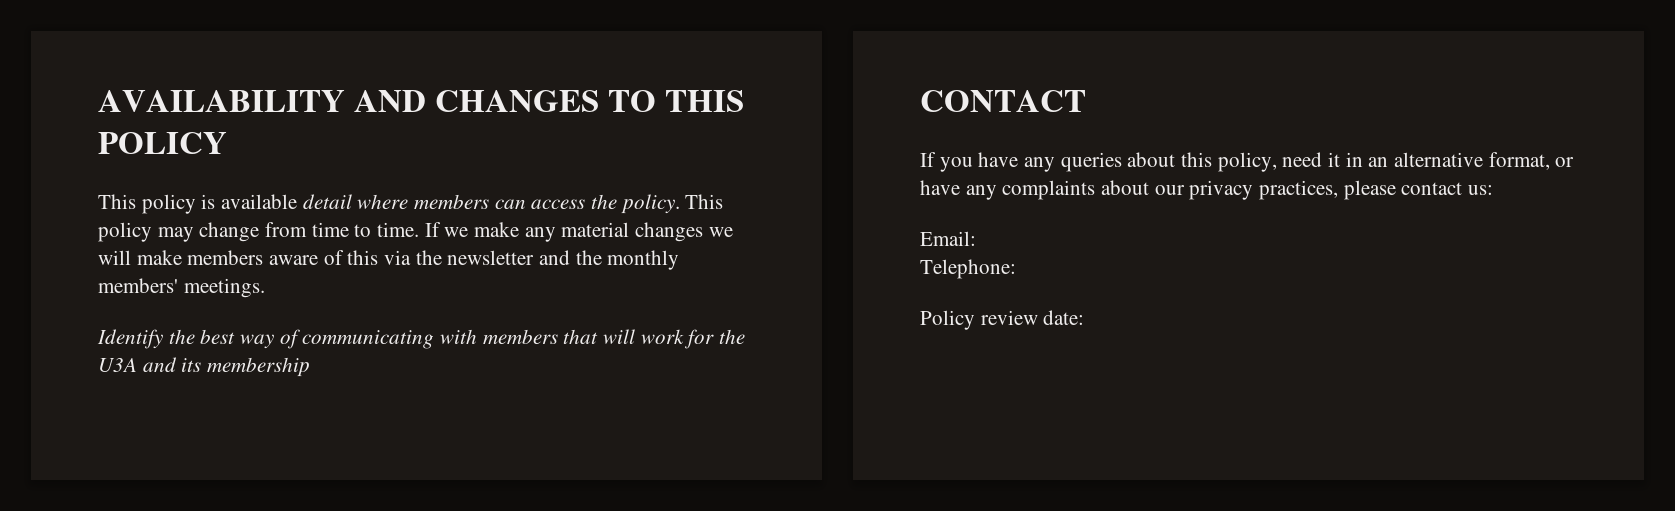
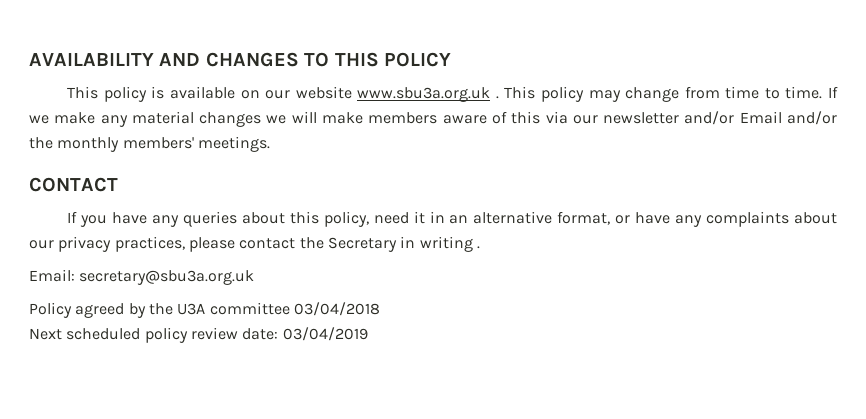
- This policy is available detail where members can access the policy.
+ This policy is available on our website www.sbu3a.org.uk .
- If we make any material changes we will make members aware of this via the newsletter and the monthly members' meetings.
+ If we make any material changes we will make members aware of this via our newsletter and/or Email and/or the monthly members' meetings.
- Identify the best way of communicating with members that will work for the U3A and its membership
- If you have any queries about this policy, need it in an alternative format, or have any complaints about our privacy practices, please contact us:
+ If you have any queries about this policy, need it in an alternative format, or have any complaints about our privacy practices, please contact the Secretary in writing .
- Email:
- Telephone:
+ Email: secretary@sbu3a.org.uk
- Policy review date:
+ Policy agreed by the U3A committee 03/04/2018
+ Next scheduled policy review date: 03/04/2019

